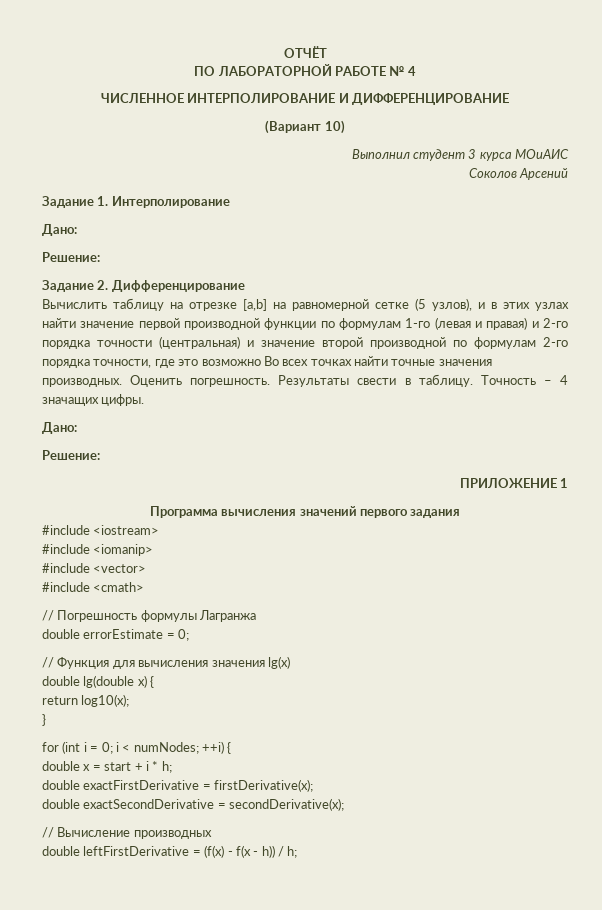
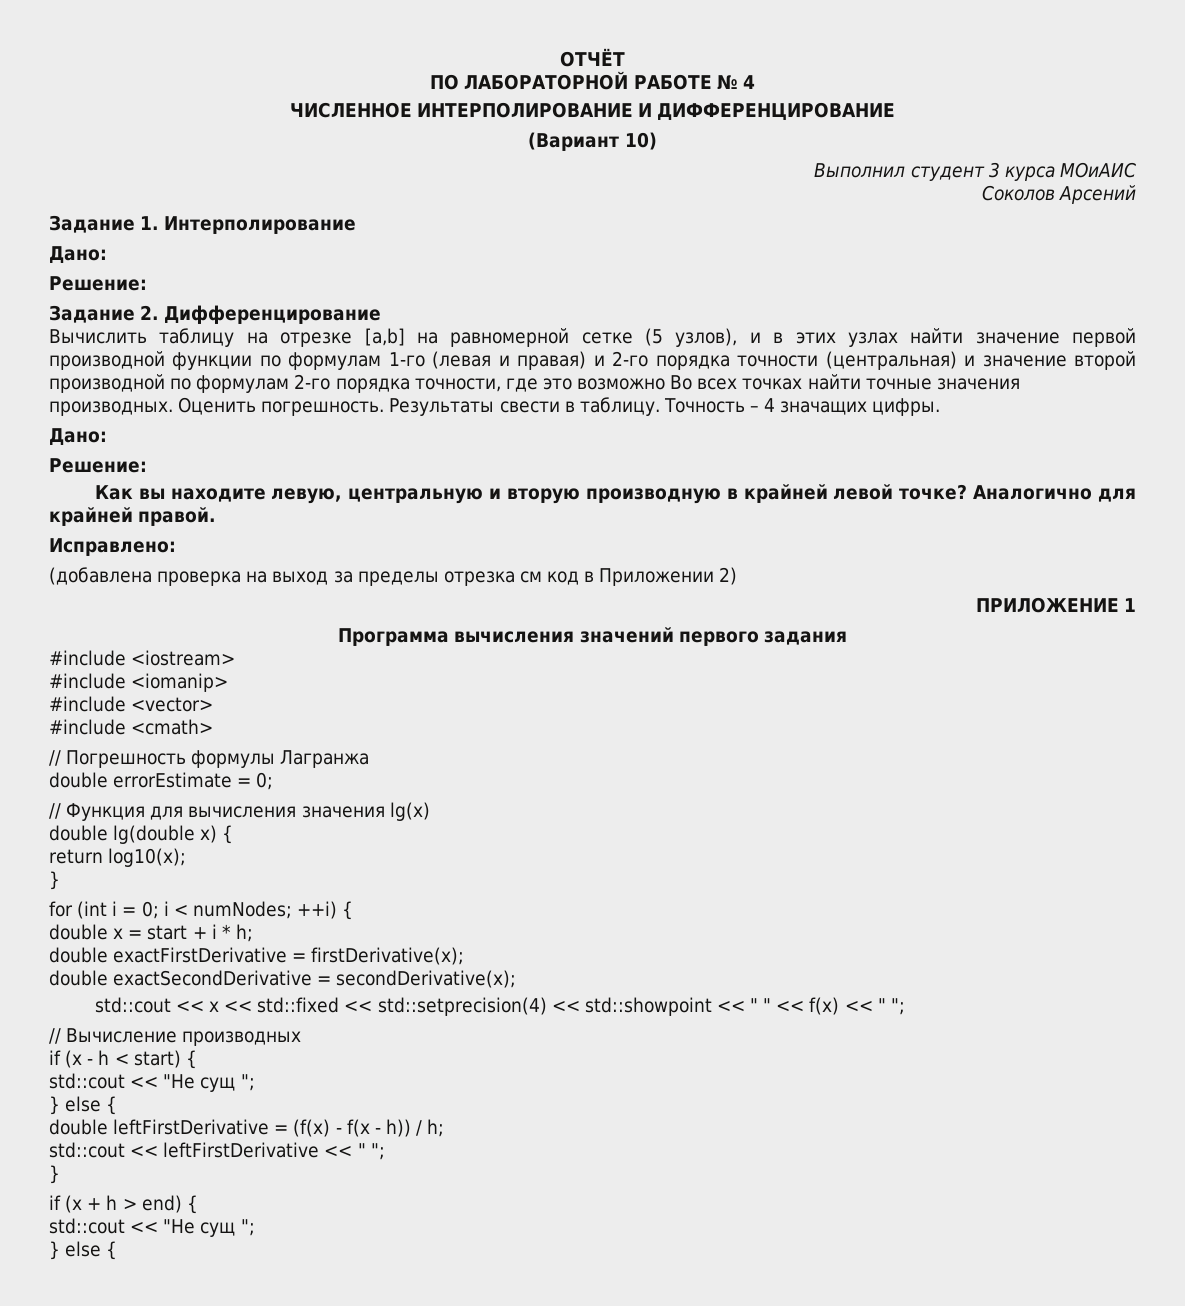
+ Как вы находите левую, центральную и вторую производную в крайней левой точке? Аналогично для крайней правой.
+ Исправлено:
+ (добавлена проверка на выход за пределы отрезка см код в Приложении 2)
+ std::cout << x << std::fixed << std::setprecision(4) << std::showpoint << " " << f(x) << " ";
  // Вычисление производных
+ if (x - h < start) {
+ std::cout << "Не сущ ";
+ } else {
+ std::cout << leftFirstDerivative << " ";
+ }
+ if (x + h > end) {
+ std::cout << "Не сущ ";
+ } else {

